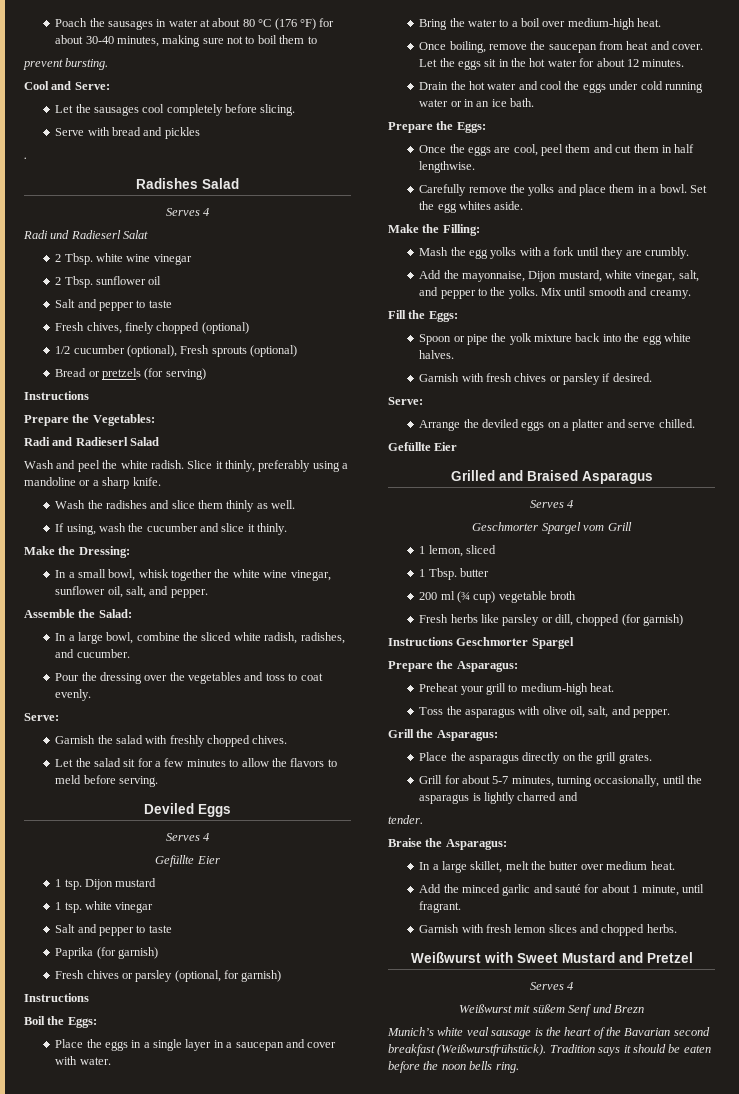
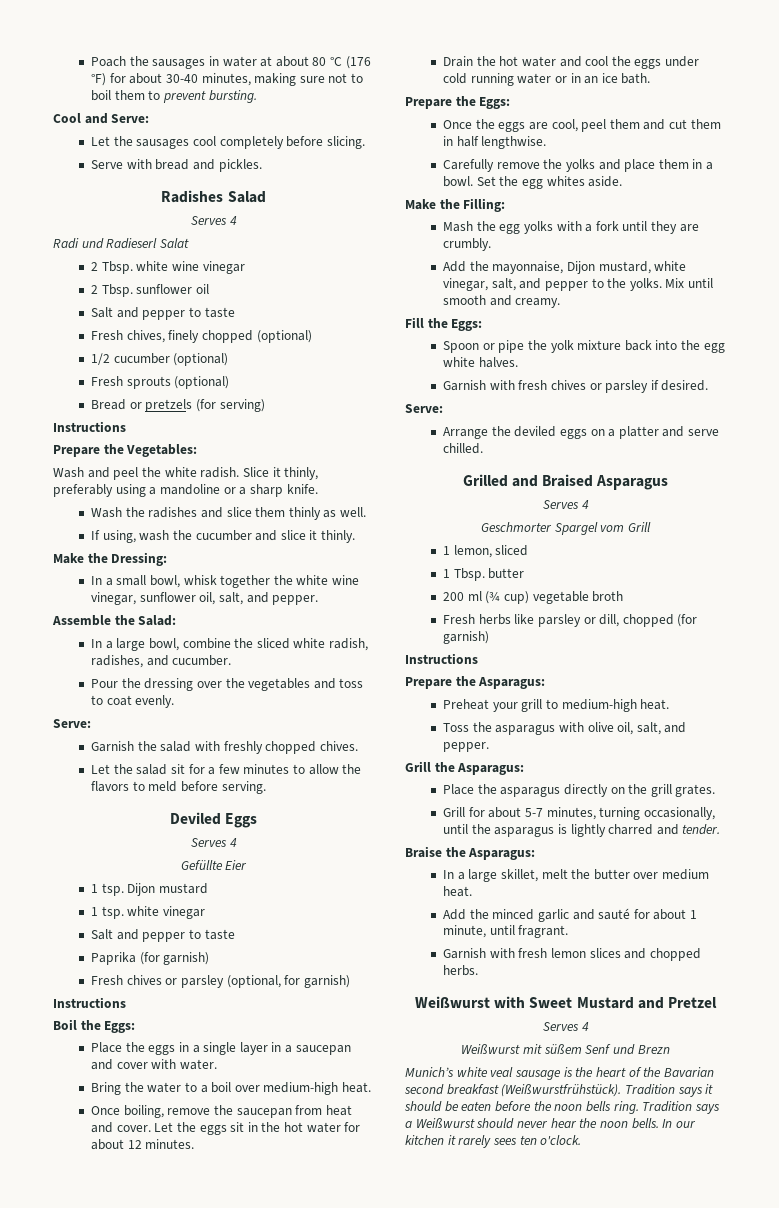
- Poach the sausages in water at about 80 °C (176 °F) for about 30-40 minutes, making sure not to boil them to
- prevent bursting.
+ Poach the sausages in water at about 80 °C (176 °F) for about 30-40 minutes, making sure not to boil them to prevent bursting.
- Serve with bread and pickles
- .
+ Serve with bread and pickles.
- 1/2 cucumber (optional), Fresh sprouts (optional)
+ 1/2 cucumber (optional)
+ Fresh sprouts (optional)
- Radi and Radieserl Salad
  Arrange the deviled eggs on a platter and serve chilled.
- Gefüllte Eier
  Fresh herbs like parsley or dill, chopped (for garnish)
- Instructions Geschmorter Spargel
+ Instructions
- Grill for about 5-7 minutes, turning occasionally, until the asparagus is lightly charred and
- tender.
+ Grill for about 5-7 minutes, turning occasionally, until the asparagus is lightly charred and tender.
+ Tradition says a Weißwurst should never hear the noon bells. In our kitchen it rarely sees ten o'clock.

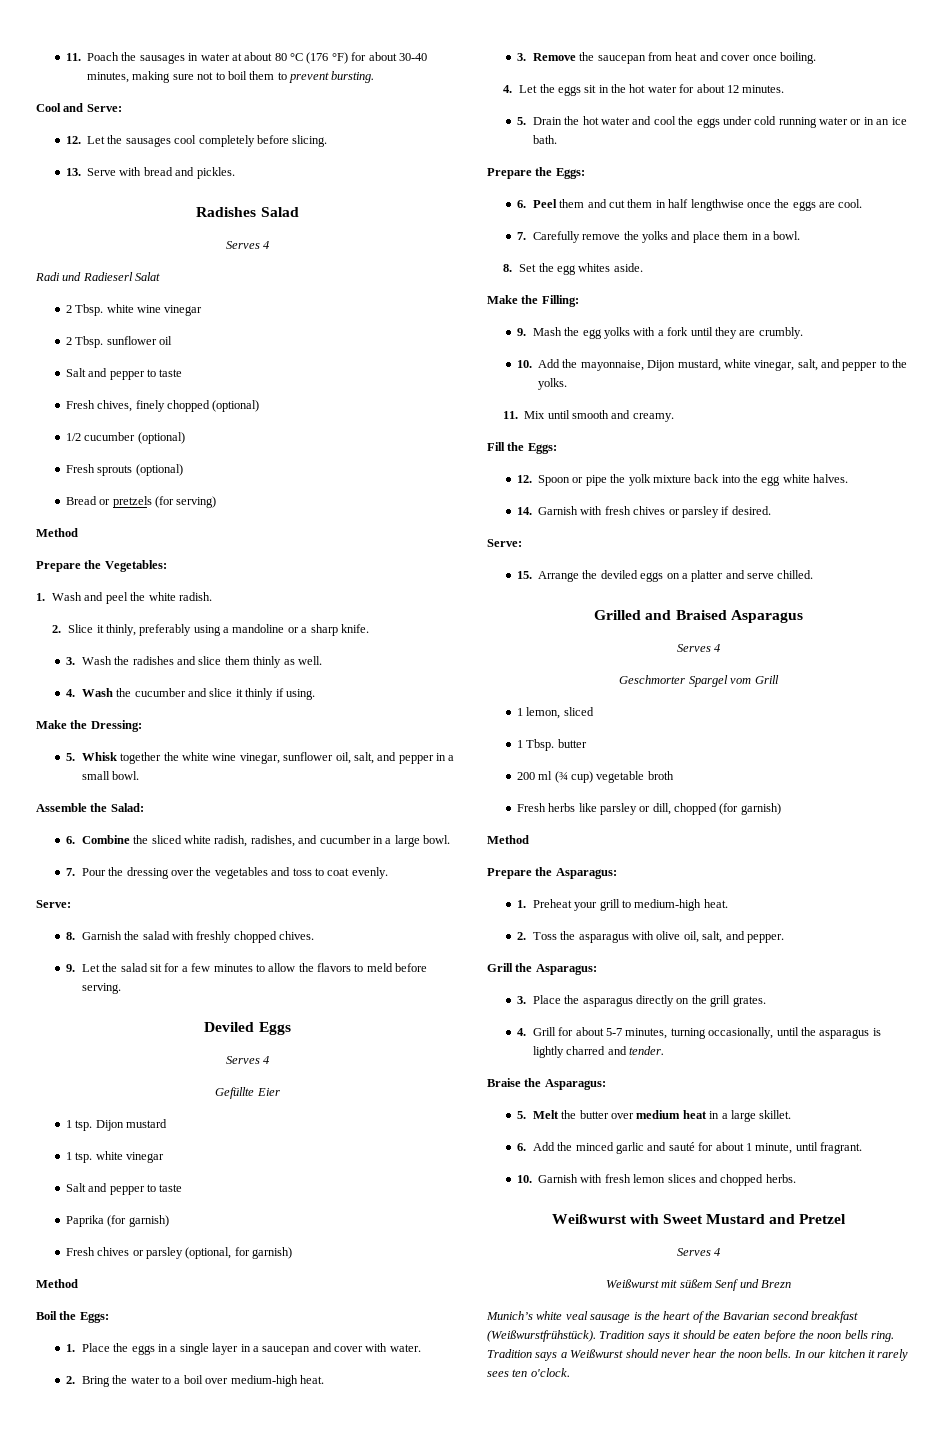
- Poach the sausages in water at about 80 °C (176 °F) for about 30-40 minutes, making sure not to boil them to prevent bursting.
+ 11. Poach the sausages in water at about 80 °C (176 °F) for about 30-40 minutes, making sure not to boil them to prevent bursting.
- Let the sausages cool completely before slicing.
+ 12. Let the sausages cool completely before slicing.
- Serve with bread and pickles.
+ 13. Serve with bread and pickles.
  Bread or pretzels (for serving)
- Instructions
+ Method
- Wash and peel the white radish. Slice it thinly, preferably using a mandoline or a sharp knife.
+ 1. Wash and peel the white radish.
+ 2. Slice it thinly, preferably using a mandoline or a sharp knife.
- Wash the radishes and slice them thinly as well.
+ 3. Wash the radishes and slice them thinly as well.
- If using, wash the cucumber and slice it thinly.
+ 4. Wash the cucumber and slice it thinly if using.
- In a small bowl, whisk together the white wine vinegar, sunflower oil, salt, and pepper.
+ 5. Whisk together the white wine vinegar, sunflower oil, salt, and pepper in a small bowl.
  Assemble the Salad:
- In a large bowl, combine the sliced white radish, radishes, and cucumber.
- Pour the dressing over the vegetables and toss to coat evenly.
+ 6. Combine the sliced white radish, radishes, and cucumber in a large bowl.
+ 7. Pour the dressing over the vegetables and toss to coat evenly.
- Garnish the salad with freshly chopped chives.
+ 8. Garnish the salad with freshly chopped chives.
- Let the salad sit for a few minutes to allow the flavors to meld before serving.
+ 9. Let the salad sit for a few minutes to allow the flavors to meld before serving.
  Fresh chives or parsley (optional, for garnish)
- Instructions
+ Method
- Place the eggs in a single layer in a saucepan and cover with water.
+ 1. Place the eggs in a single layer in a saucepan and cover with water.
- Bring the water to a boil over medium-high heat.
+ 2. Bring the water to a boil over medium-high heat.
- Once boiling, remove the saucepan from heat and cover. Let the eggs sit in the hot water for about 12 minutes.
+ 3. Remove the saucepan from heat and cover once boiling.
+ 4. Let the eggs sit in the hot water for about 12 minutes.
- Drain the hot water and cool the eggs under cold running water or in an ice bath.
+ 5. Drain the hot water and cool the eggs under cold running water or in an ice bath.
- Once the eggs are cool, peel them and cut them in half lengthwise.
- Carefully remove the yolks and place them in a bowl. Set the egg whites aside.
+ 6. Peel them and cut them in half lengthwise once the eggs are cool.
+ 7. Carefully remove the yolks and place them in a bowl.
+ 8. Set the egg whites aside.
- Mash the egg yolks with a fork until they are crumbly.
+ 9. Mash the egg yolks with a fork until they are crumbly.
- Add the mayonnaise, Dijon mustard, white vinegar, salt, and pepper to the yolks. Mix until smooth and creamy.
+ 10. Add the mayonnaise, Dijon mustard, white vinegar, salt, and pepper to the yolks.
+ 11. Mix until smooth and creamy.
- Spoon or pipe the yolk mixture back into the egg white halves.
+ 12. Spoon or pipe the yolk mixture back into the egg white halves.
- Garnish with fresh chives or parsley if desired.
+ 14. Garnish with fresh chives or parsley if desired.
- Arrange the deviled eggs on a platter and serve chilled.
+ 15. Arrange the deviled eggs on a platter and serve chilled.
  Fresh herbs like parsley or dill, chopped (for garnish)
- Instructions
+ Method
- Preheat your grill to medium-high heat.
+ 1. Preheat your grill to medium-high heat.
- Toss the asparagus with olive oil, salt, and pepper.
+ 2. Toss the asparagus with olive oil, salt, and pepper.
- Place the asparagus directly on the grill grates.
+ 3. Place the asparagus directly on the grill grates.
- Grill for about 5-7 minutes, turning occasionally, until the asparagus is lightly charred and tender.
+ 4. Grill for about 5-7 minutes, turning occasionally, until the asparagus is lightly charred and tender.
- In a large skillet, melt the butter over medium heat.
- Add the minced garlic and sauté for about 1 minute, until fragrant.
+ 5. Melt the butter over medium heat in a large skillet.
+ 6. Add the minced garlic and sauté for about 1 minute, until fragrant.
- Garnish with fresh lemon slices and chopped herbs.
+ 10. Garnish with fresh lemon slices and chopped herbs.

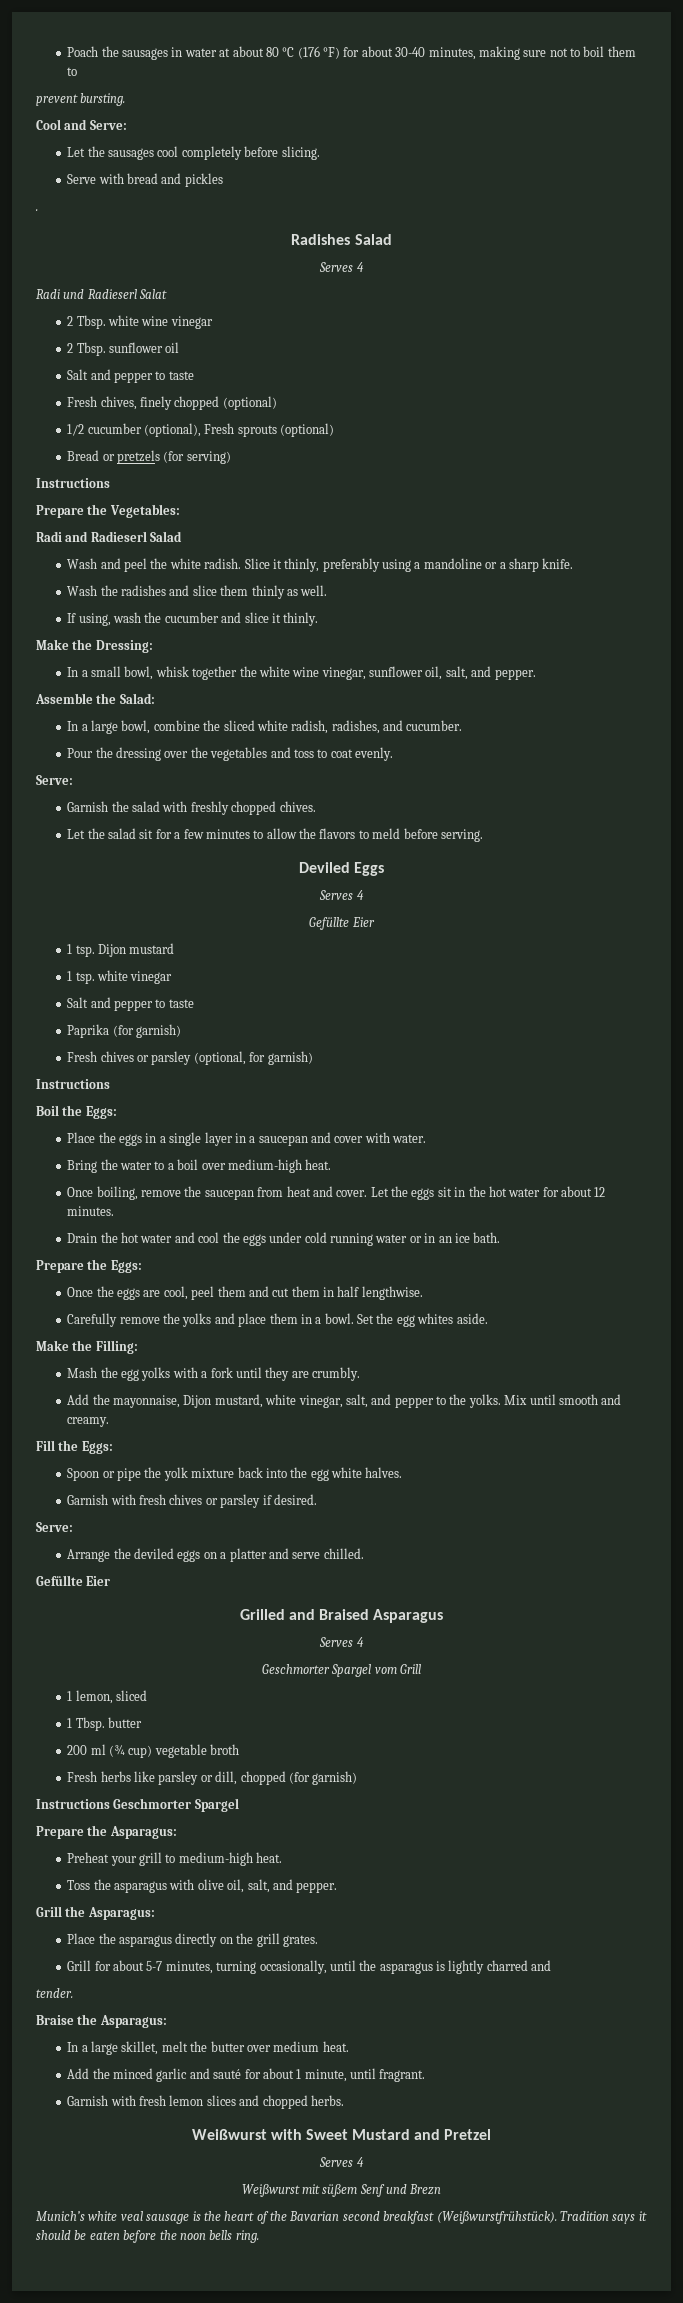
- 11. Poach the sausages in water at about 80 °C (176 °F) for about 30-40 minutes, making sure not to boil them to prevent bursting.
+ Poach the sausages in water at about 80 °C (176 °F) for about 30-40 minutes, making sure not to boil them to
+ prevent bursting.
- 12. Let the sausages cool completely before slicing.
+ Let the sausages cool completely before slicing.
- 13. Serve with bread and pickles.
+ Serve with bread and pickles
+ .
- 1/2 cucumber (optional)
- Fresh sprouts (optional)
+ 1/2 cucumber (optional), Fresh sprouts (optional)
  Bread or pretzels (for serving)
- Method
+ Instructions
- 1. Wash and peel the white radish.
- 2. Slice it thinly, preferably using a mandoline or a sharp knife.
+ Radi and Radieserl Salad
+ Wash and peel the white radish. Slice it thinly, preferably using a mandoline or a sharp knife.
- 3. Wash the radishes and slice them thinly as well.
+ Wash the radishes and slice them thinly as well.
- 4. Wash the cucumber and slice it thinly if using.
+ If using, wash the cucumber and slice it thinly.
- 5. Whisk together the white wine vinegar, sunflower oil, salt, and pepper in a small bowl.
+ In a small bowl, whisk together the white wine vinegar, sunflower oil, salt, and pepper.
  Assemble the Salad:
- 6. Combine the sliced white radish, radishes, and cucumber in a large bowl.
- 7. Pour the dressing over the vegetables and toss to coat evenly.
+ In a large bowl, combine the sliced white radish, radishes, and cucumber.
+ Pour the dressing over the vegetables and toss to coat evenly.
- 8. Garnish the salad with freshly chopped chives.
+ Garnish the salad with freshly chopped chives.
- 9. Let the salad sit for a few minutes to allow the flavors to meld before serving.
+ Let the salad sit for a few minutes to allow the flavors to meld before serving.
  Fresh chives or parsley (optional, for garnish)
- Method
+ Instructions
- 1. Place the eggs in a single layer in a saucepan and cover with water.
+ Place the eggs in a single layer in a saucepan and cover with water.
- 2. Bring the water to a boil over medium-high heat.
+ Bring the water to a boil over medium-high heat.
- 3. Remove the saucepan from heat and cover once boiling.
- 4. Let the eggs sit in the hot water for about 12 minutes.
+ Once boiling, remove the saucepan from heat and cover. Let the eggs sit in the hot water for about 12 minutes.
- 5. Drain the hot water and cool the eggs under cold running water or in an ice bath.
+ Drain the hot water and cool the eggs under cold running water or in an ice bath.
- 6. Peel them and cut them in half lengthwise once the eggs are cool.
- 7. Carefully remove the yolks and place them in a bowl.
- 8. Set the egg whites aside.
+ Once the eggs are cool, peel them and cut them in half lengthwise.
+ Carefully remove the yolks and place them in a bowl. Set the egg whites aside.
- 9. Mash the egg yolks with a fork until they are crumbly.
+ Mash the egg yolks with a fork until they are crumbly.
- 10. Add the mayonnaise, Dijon mustard, white vinegar, salt, and pepper to the yolks.
- 11. Mix until smooth and creamy.
+ Add the mayonnaise, Dijon mustard, white vinegar, salt, and pepper to the yolks. Mix until smooth and creamy.
- 12. Spoon or pipe the yolk mixture back into the egg white halves.
+ Spoon or pipe the yolk mixture back into the egg white halves.
- 14. Garnish with fresh chives or parsley if desired.
+ Garnish with fresh chives or parsley if desired.
- 15. Arrange the deviled eggs on a platter and serve chilled.
+ Arrange the deviled eggs on a platter and serve chilled.
+ Gefüllte Eier
  Fresh herbs like parsley or dill, chopped (for garnish)
- Method
+ Instructions Geschmorter Spargel
- 1. Preheat your grill to medium-high heat.
+ Preheat your grill to medium-high heat.
- 2. Toss the asparagus with olive oil, salt, and pepper.
+ Toss the asparagus with olive oil, salt, and pepper.
- 3. Place the asparagus directly on the grill grates.
+ Place the asparagus directly on the grill grates.
- 4. Grill for about 5-7 minutes, turning occasionally, until the asparagus is lightly charred and tender.
+ Grill for about 5-7 minutes, turning occasionally, until the asparagus is lightly charred and
+ tender.
- 5. Melt the butter over medium heat in a large skillet.
- 6. Add the minced garlic and sauté for about 1 minute, until fragrant.
+ In a large skillet, melt the butter over medium heat.
+ Add the minced garlic and sauté for about 1 minute, until fragrant.
- 10. Garnish with fresh lemon slices and chopped herbs.
+ Garnish with fresh lemon slices and chopped herbs.
- Tradition says a Weißwurst should never hear the noon bells. In our kitchen it rarely sees ten o'clock.

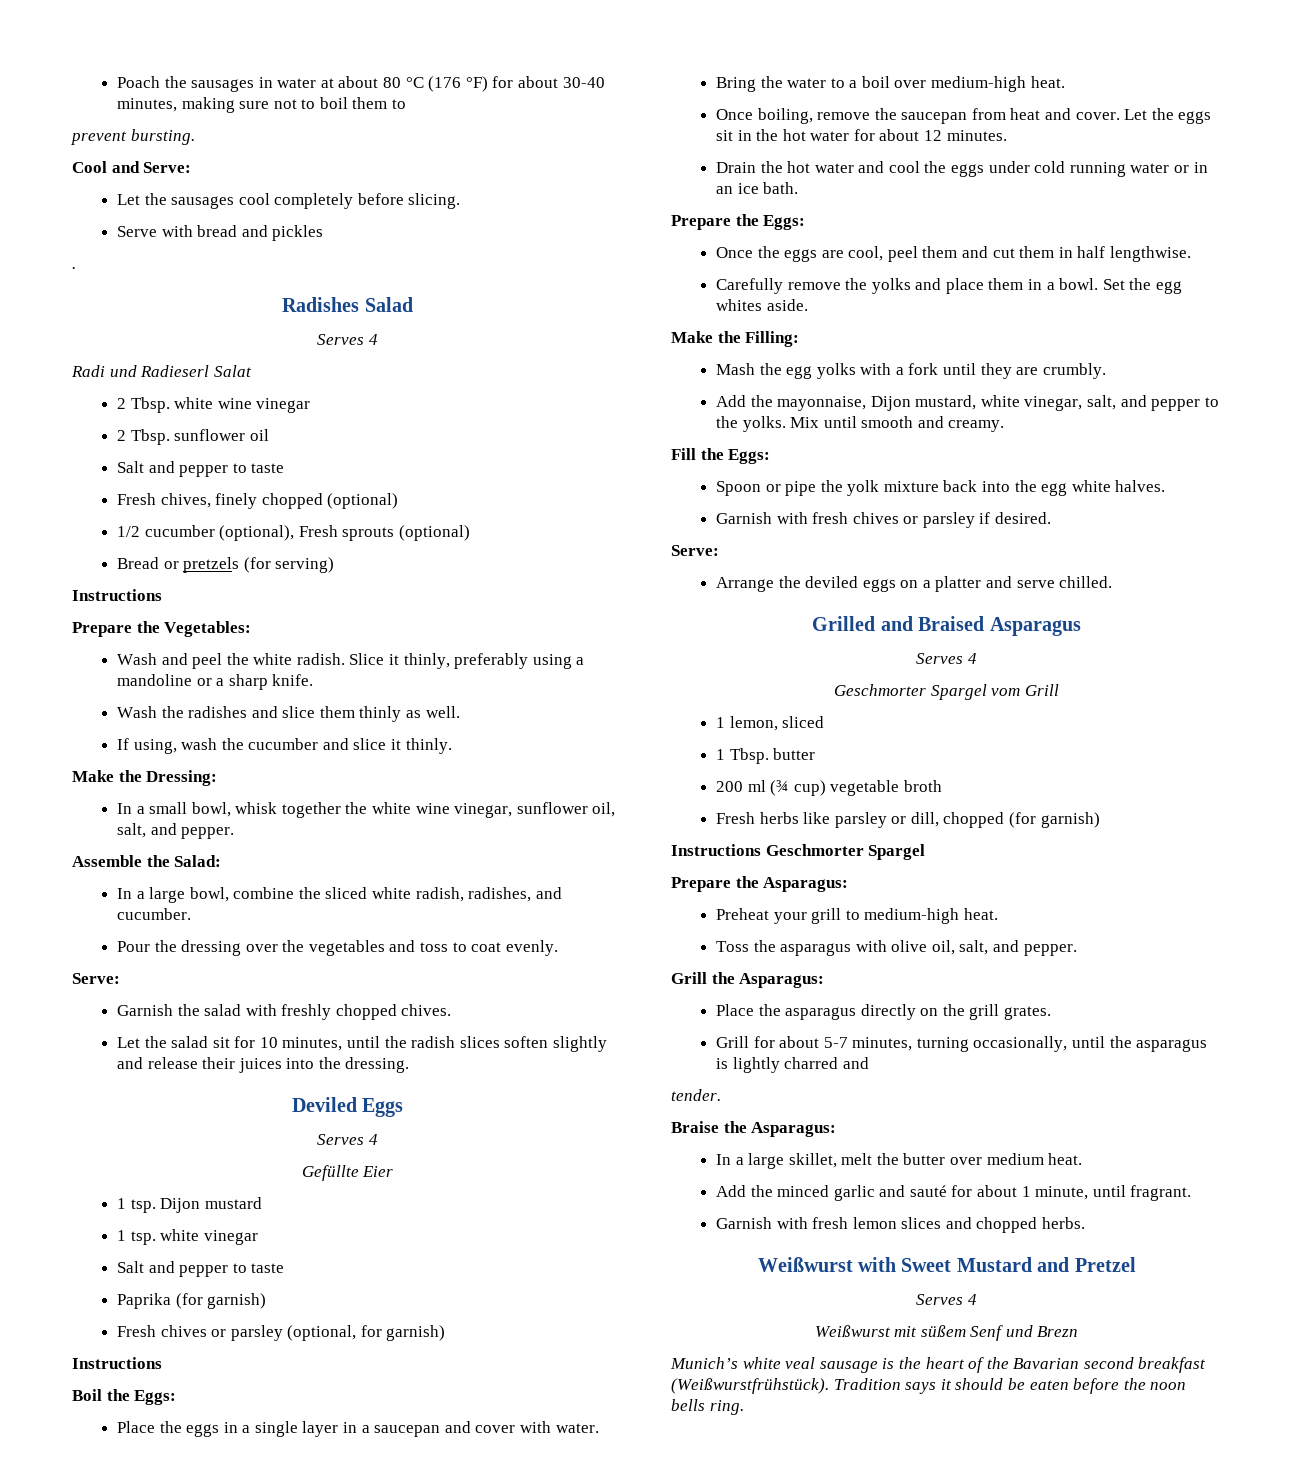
- Radi and Radieserl Salad
- Let the salad sit for a few minutes to allow the flavors to meld before serving.
+ Let the salad sit for 10 minutes, until the radish slices soften slightly and release their juices into the dressing.
  Arrange the deviled eggs on a platter and serve chilled.
- Gefüllte Eier

